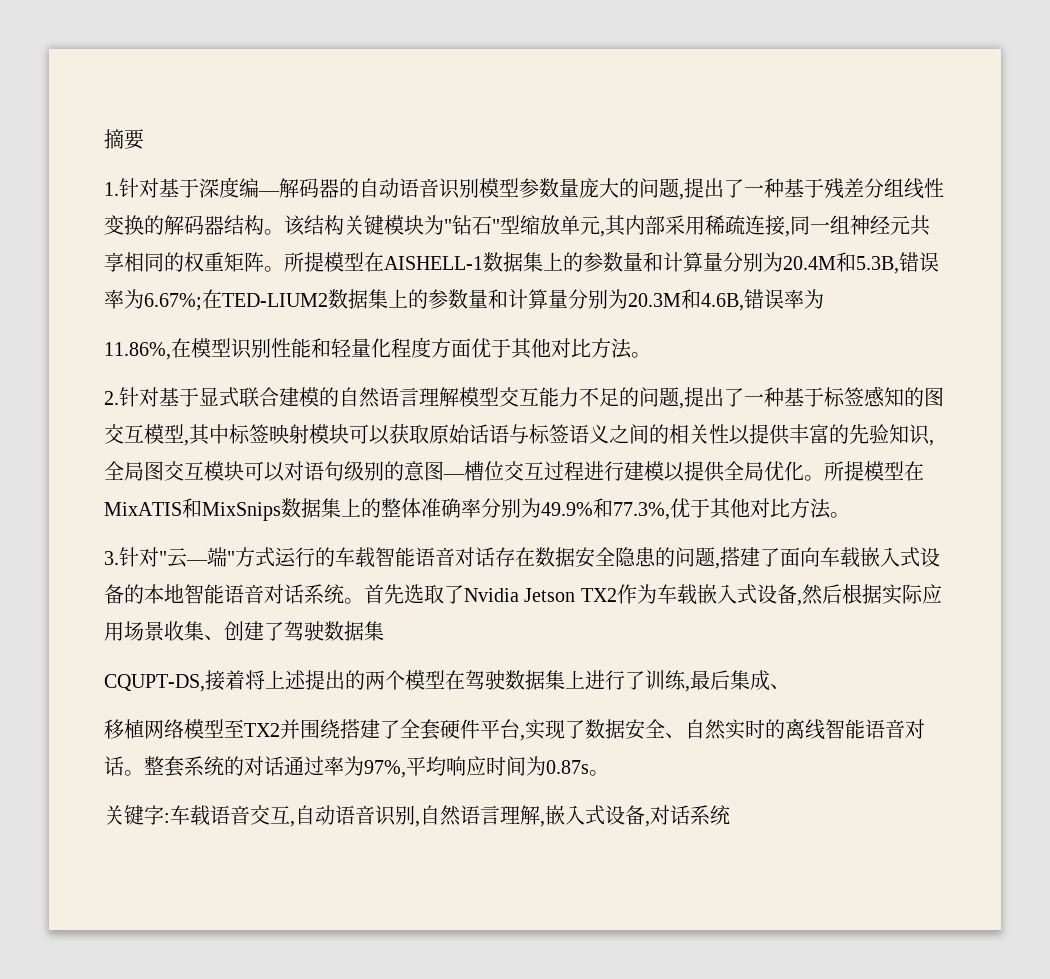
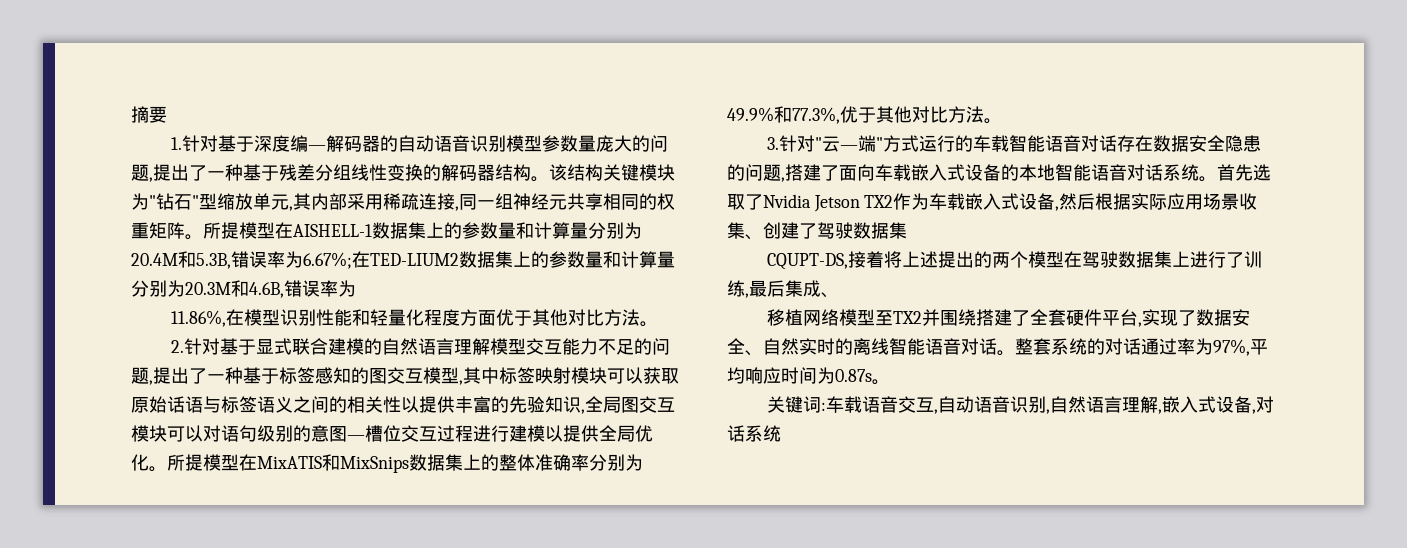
- 关键字:车载语音交互,自动语音识别,自然语言理解,嵌入式设备,对话系统
+ 关键词:车载语音交互,自动语音识别,自然语言理解,嵌入式设备,对话系统

